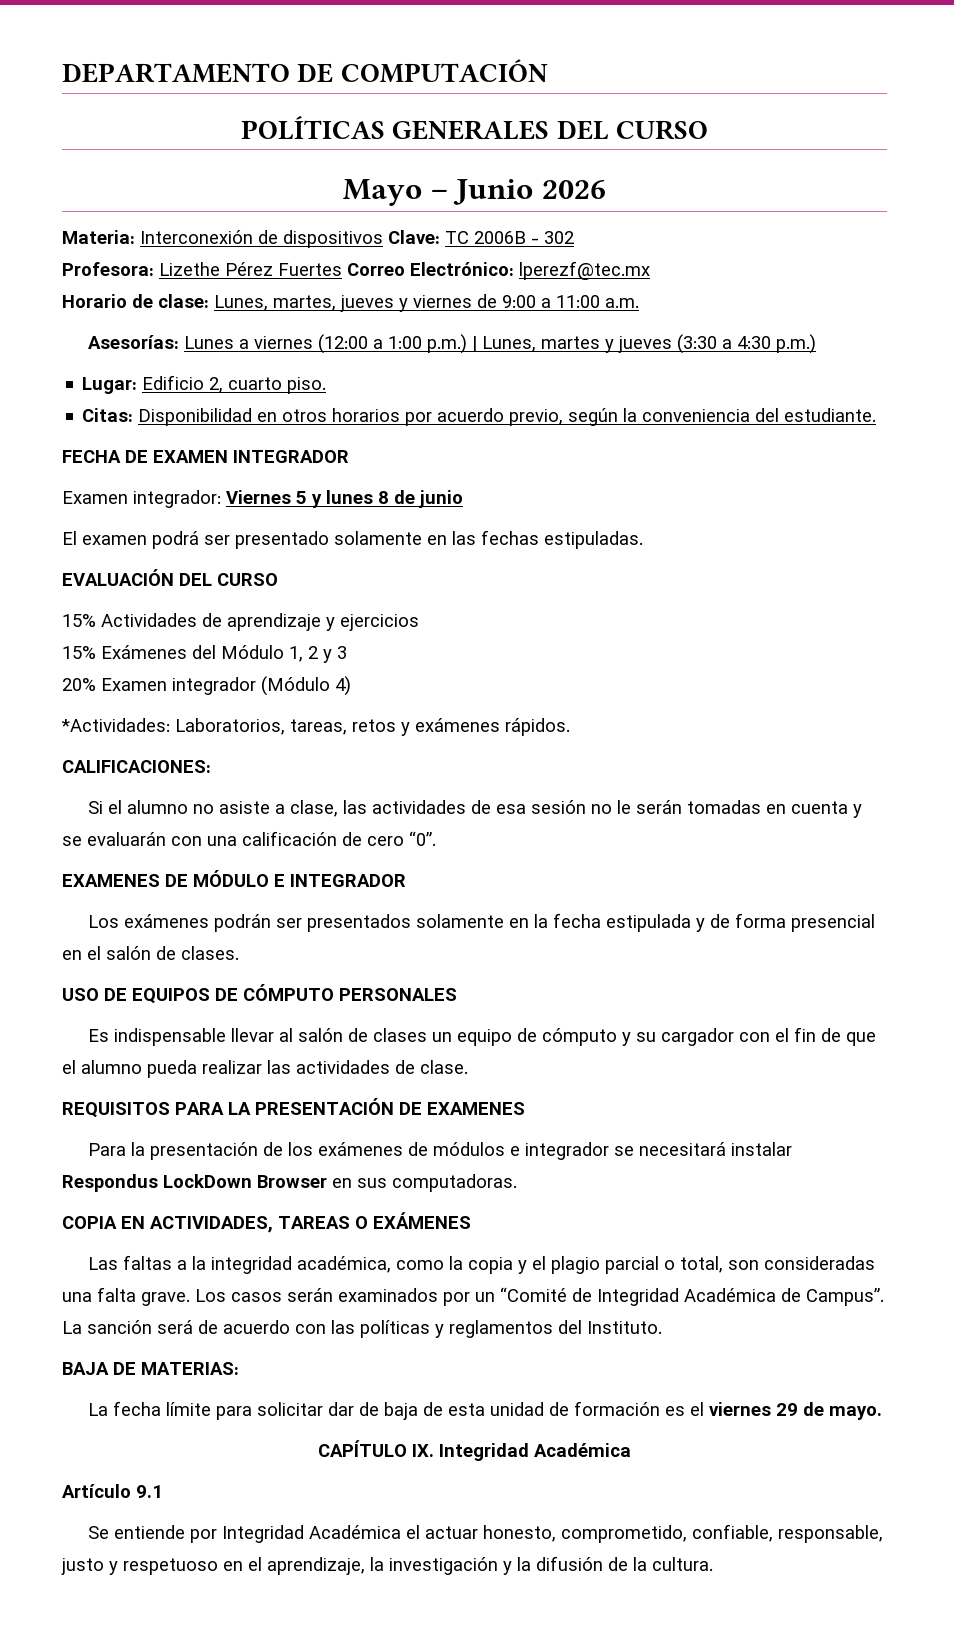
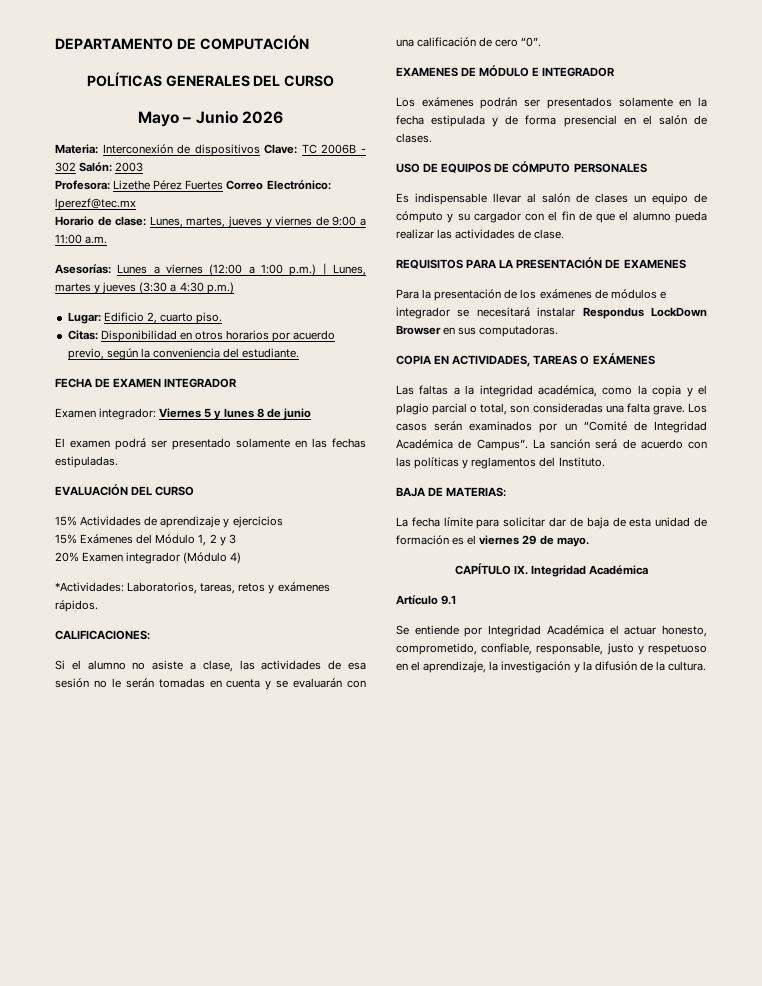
- Materia: Interconexión de dispositivos Clave: TC 2006B - 302
+ Materia: Interconexión de dispositivos Clave: TC 2006B - 302 Salón: 2003

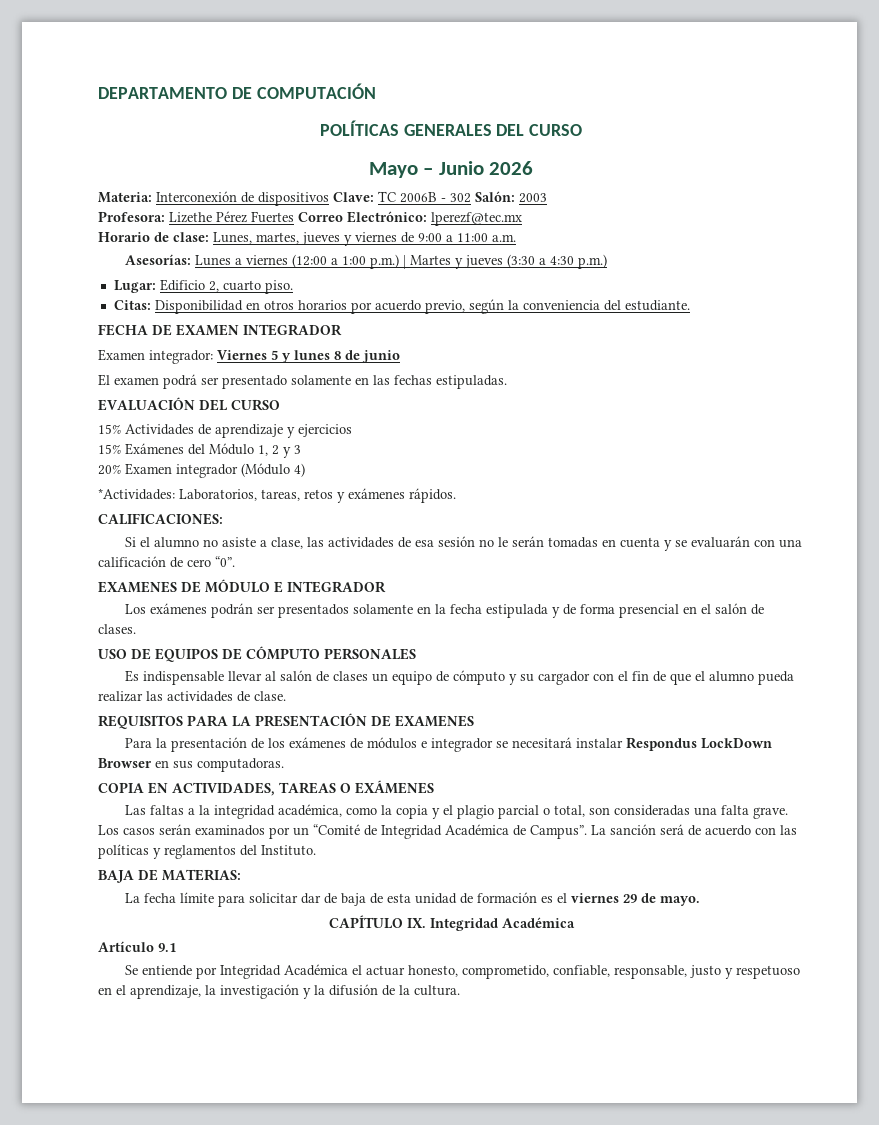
- Asesorías: Lunes a viernes (12:00 a 1:00 p.m.) | Lunes, martes y jueves (3:30 a 4:30 p.m.)
+ Asesorías: Lunes a viernes (12:00 a 1:00 p.m.) | Martes y jueves (3:30 a 4:30 p.m.)

